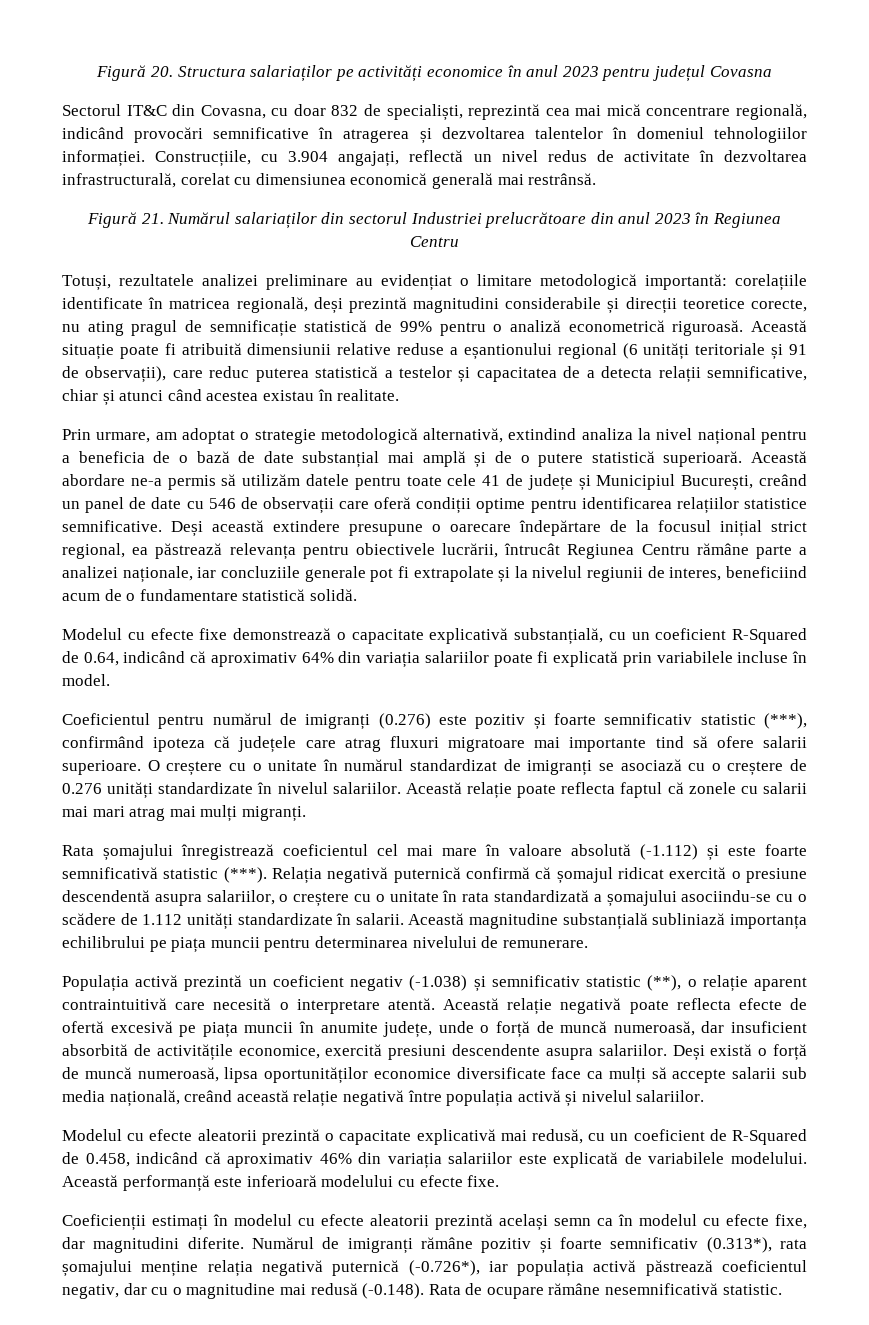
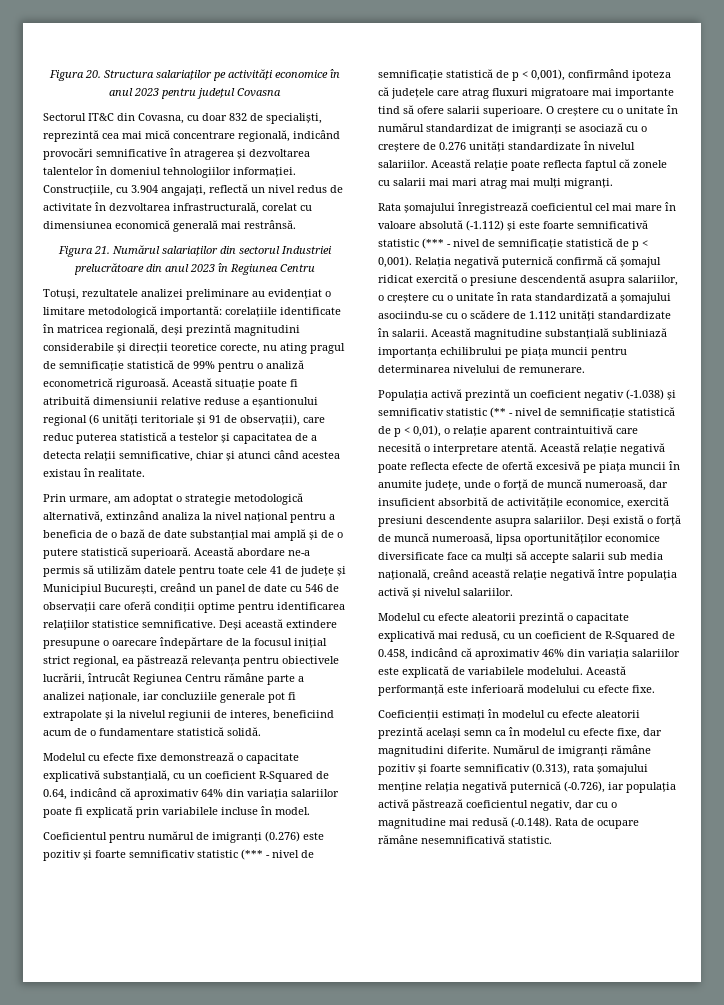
- Figură 20. Structura salariaților pe activități economice în anul 2023 pentru județul Covasna
+ Figura 20. Structura salariaților pe activități economice în anul 2023 pentru județul Covasna
- Figură 21. Numărul salariaților din sectorul Industriei prelucrătoare din anul 2023 în Regiunea Centru
+ Figura 21. Numărul salariaților din sectorul Industriei prelucrătoare din anul 2023 în Regiunea Centru
- Prin urmare, am adoptat o strategie metodologică alternativă, extindind analiza la nivel național pentru a beneficia de o bază de date substanțial mai amplă și de o putere statistică superioară.
+ Prin urmare, am adoptat o strategie metodologică alternativă, extinzând analiza la nivel național pentru a beneficia de o bază de date substanțial mai amplă și de o putere statistică superioară.
- Coeficientul pentru numărul de imigranți (0.276) este pozitiv și foarte semnificativ statistic (***), confirmând ipoteza că județele care atrag fluxuri migratoare mai importante tind să ofere salarii superioare.
+ Coeficientul pentru numărul de imigranți (0.276) este pozitiv și foarte semnificativ statistic (*** - nivel de semnificație statistică de p < 0,001), confirmând ipoteza că județele care atrag fluxuri migratoare mai importante tind să ofere salarii superioare.
- Rata șomajului înregistrează coeficientul cel mai mare în valoare absolută (-1.112) și este foarte semnificativă statistic (***).
+ Rata șomajului înregistrează coeficientul cel mai mare în valoare absolută (-1.112) și este foarte semnificativă statistic (*** - nivel de semnificație statistică de p < 0,001).
- Populația activă prezintă un coeficient negativ (-1.038) și semnificativ statistic (**), o relație aparent contraintuitivă care necesită o interpretare atentă.
+ Populația activă prezintă un coeficient negativ (-1.038) și semnificativ statistic (** - nivel de semnificație statistică de p < 0,01), o relație aparent contraintuitivă care necesită o interpretare atentă.
- Numărul de imigranți rămâne pozitiv și foarte semnificativ (0.313*), rata șomajului menține relația negativă puternică (-0.726*), iar populația activă păstrează coeficientul negativ, dar cu o magnitudine mai redusă (-0.148). Rata de ocupare rămâne nesemnificativă statistic.
+ Numărul de imigranți rămâne pozitiv și foarte semnificativ (0.313), rata șomajului menține relația negativă puternică (-0.726), iar populația activă păstrează coeficientul negativ, dar cu o magnitudine mai redusă (-0.148). Rata de ocupare rămâne nesemnificativă statistic.

